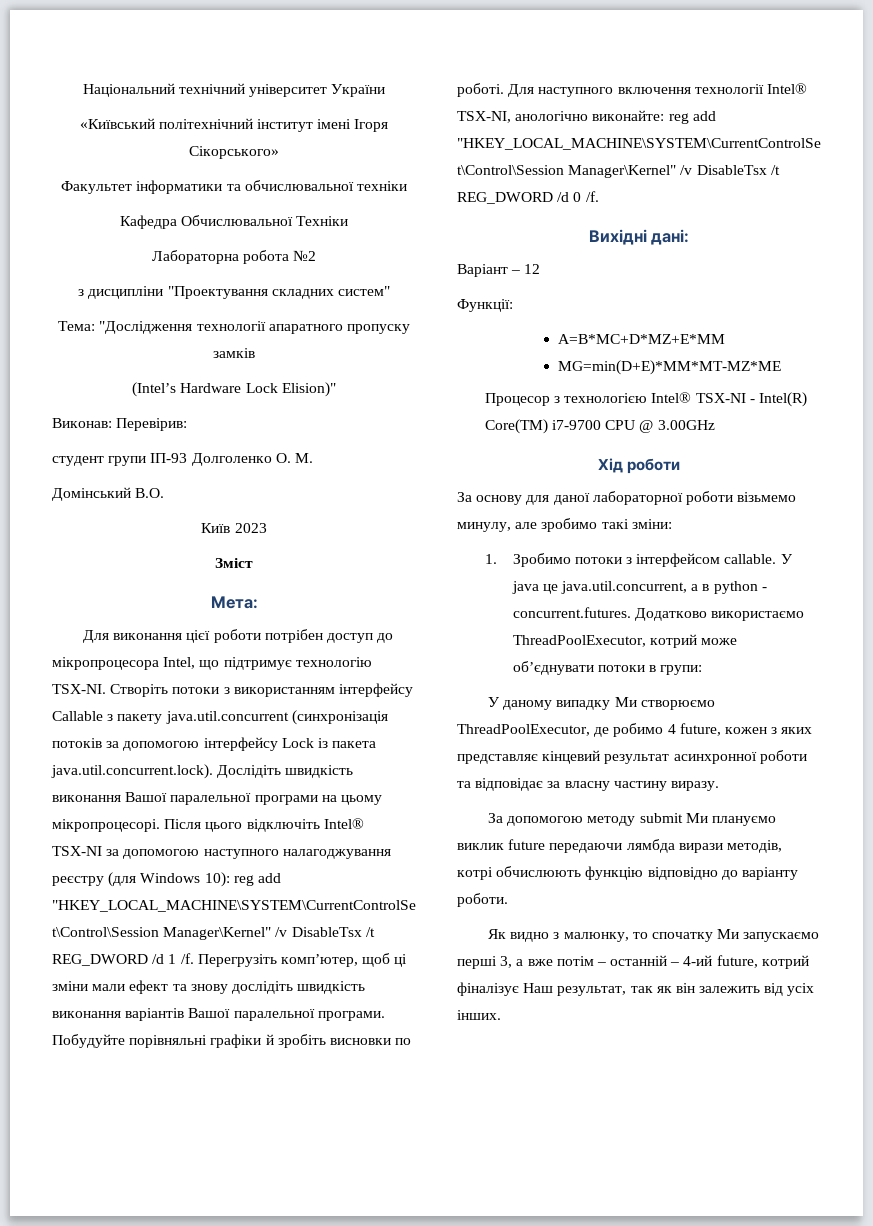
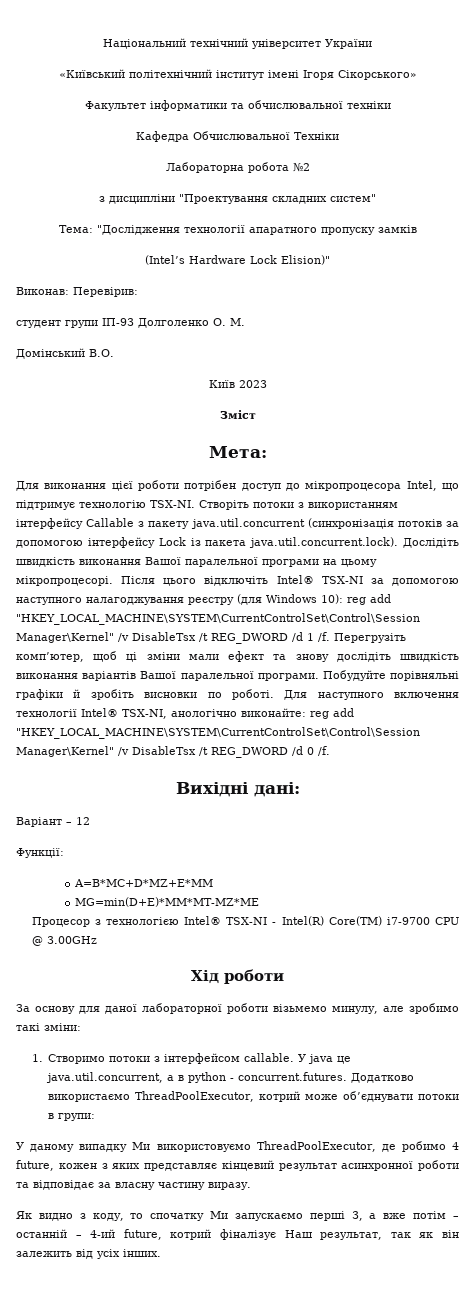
- 1. Зробимо потоки з інтерфейсом callable.
+ 1. Створимо потоки з інтерфейсом callable.
- У даному випадку Ми створюємо ThreadPoolExecutor, де робимо 4 future, кожен з яких представляє кінцевий результат асинхронної роботи та відповідає за власну частину виразу.
+ У даному випадку Ми використовуємо ThreadPoolExecutor, де робимо 4 future, кожен з яких представляє кінцевий результат асинхронної роботи та відповідає за власну частину виразу.
- За допомогою методу submit Ми плануємо виклик future передаючи лямбда вирази методів, котрі обчислюють функцію відповідно до варіанту роботи.
- Як видно з малюнку, то спочатку Ми запускаємо перші 3, а вже потім – останній – 4-ий future, котрий фіналізує Наш результат, так як він залежить від усіх інших.
+ Як видно з коду, то спочатку Ми запускаємо перші 3, а вже потім – останній – 4-ий future, котрий фіналізує Наш результат, так як він залежить від усіх інших.

